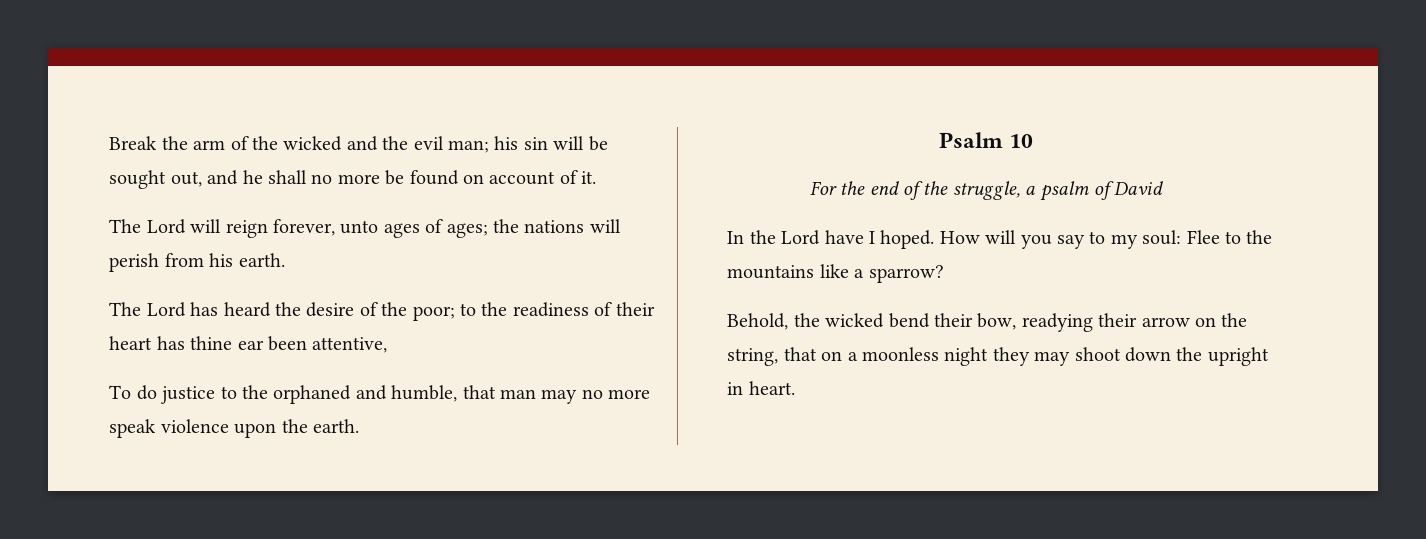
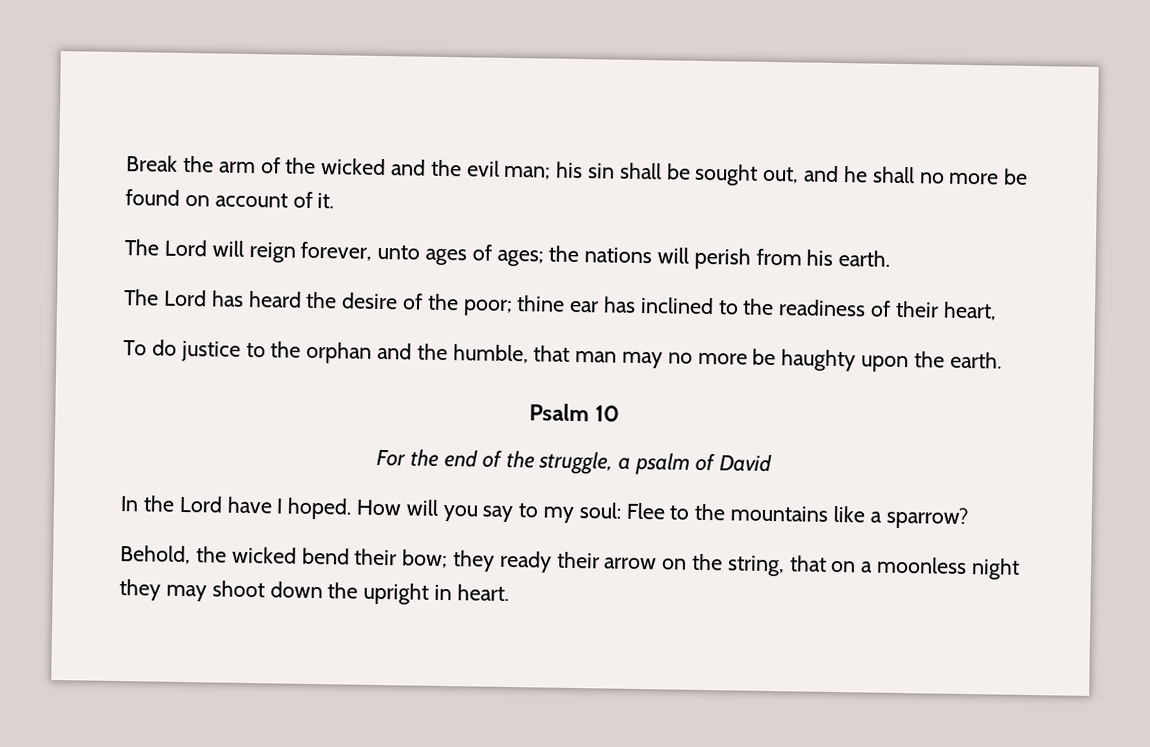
- Break the arm of the wicked and the evil man; his sin will be sought out, and he shall no more be found on account of it.
+ Break the arm of the wicked and the evil man; his sin shall be sought out, and he shall no more be found on account of it.
- The Lord has heard the desire of the poor; to the readiness of their heart has thine ear been attentive,
+ The Lord has heard the desire of the poor; thine ear has inclined to the readiness of their heart,
- To do justice to the orphaned and humble, that man may no more speak violence upon the earth.
+ To do justice to the orphan and the humble, that man may no more be haughty upon the earth.
- Behold, the wicked bend their bow, readying their arrow on the string, that on a moonless night they may shoot down the upright in heart.
+ Behold, the wicked bend their bow; they ready their arrow on the string, that on a moonless night they may shoot down the upright in heart.

